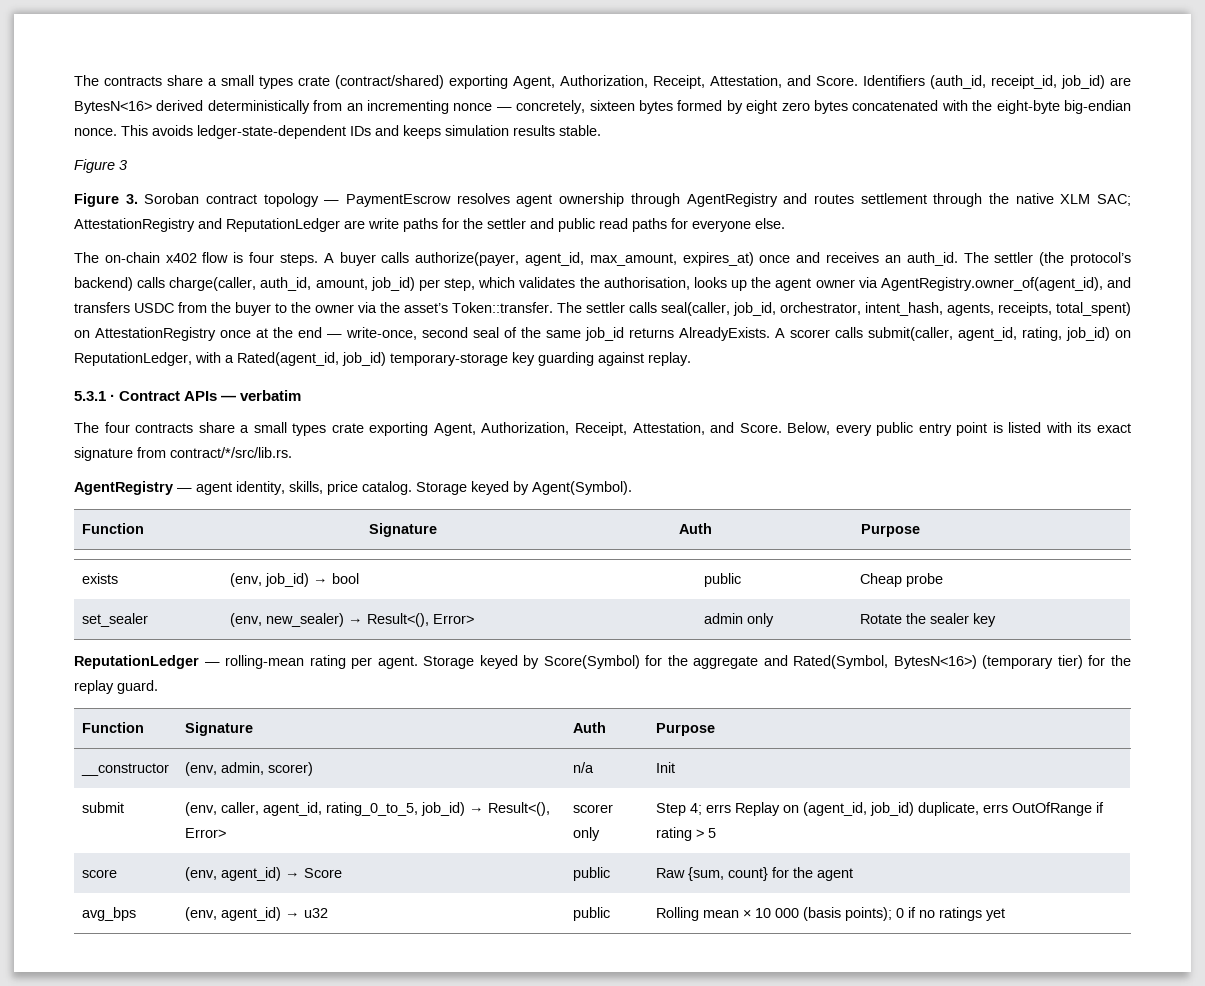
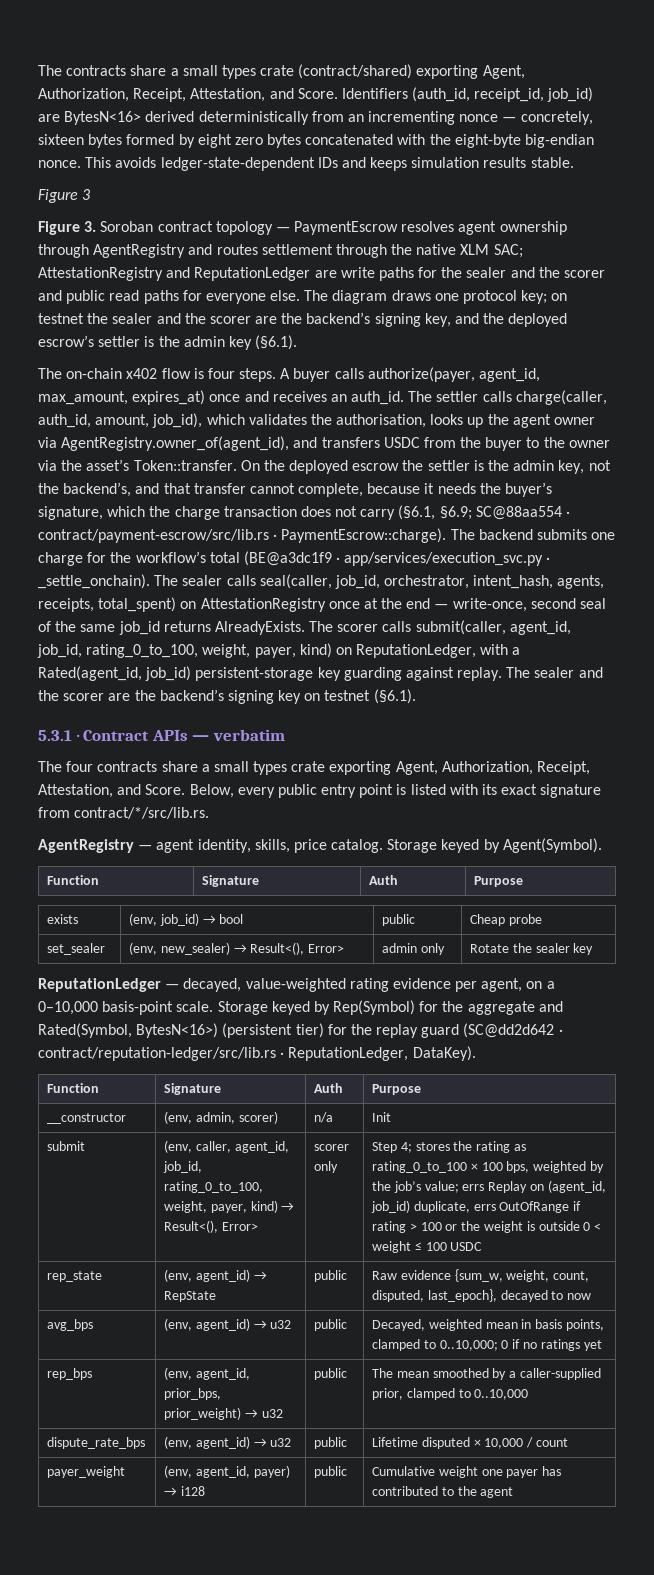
- Figure 3. Soroban contract topology — PaymentEscrow resolves agent ownership through AgentRegistry and routes settlement through the native XLM SAC; AttestationRegistry and ReputationLedger are write paths for the settler and public read paths for everyone else.
+ Figure 3. Soroban contract topology — PaymentEscrow resolves agent ownership through AgentRegistry and routes settlement through the native XLM SAC; AttestationRegistry and ReputationLedger are write paths for the sealer and the scorer and public read paths for everyone else. The diagram draws one protocol key; on testnet the sealer and the scorer are the backend’s signing key, and the deployed escrow’s settler is the admin key (§6.1).
- The settler (the protocol’s backend) calls charge(caller, auth_id, amount, job_id) per step, which validates the authorisation, looks up the agent owner via AgentRegistry.owner_of(agent_id), and transfers USDC from the buyer to the owner via the asset’s Token::transfer.
+ The settler calls charge(caller, auth_id, amount, job_id), which validates the authorisation, looks up the agent owner via AgentRegistry.owner_of(agent_id), and transfers USDC from the buyer to the owner via the asset’s Token::transfer.
- The settler calls seal(caller, job_id, orchestrator, intent_hash, agents, receipts, total_spent) on AttestationRegistry once at the end — write-once, second seal of the same job_id returns AlreadyExists.
+ On the deployed escrow the settler is the admin key, not the backend’s, and that transfer cannot complete, because it needs the buyer’s signature, which the charge transaction does not carry (§6.1, §6.9; SC@88aa554 · contract/payment-escrow/src/lib.rs · PaymentEscrow::charge). The backend submits one charge for the workflow’s total (BE@a3dc1f9 · app/services/execution_svc.py · _settle_onchain). The sealer calls seal(caller, job_id, orchestrator, intent_hash, agents, receipts, total_spent) on AttestationRegistry once at the end — write-once, second seal of the same job_id returns AlreadyExists.
- A scorer calls submit(caller, agent_id, rating, job_id) on ReputationLedger, with a Rated(agent_id, job_id) temporary-storage key guarding against replay.
+ The scorer calls submit(caller, agent_id, job_id, rating_0_to_100, weight, payer, kind) on ReputationLedger, with a Rated(agent_id, job_id) persistent-storage key guarding against replay. The sealer and the scorer are the backend’s signing key on testnet (§6.1).
- ReputationLedger — rolling-mean rating per agent. Storage keyed by Score(Symbol) for the aggregate and Rated(Symbol, BytesN<16>) (temporary tier) for the replay guard.
+ ReputationLedger — decayed, value-weighted rating evidence per agent, on a 0–10,000 basis-point scale. Storage keyed by Rep(Symbol) for the aggregate and Rated(Symbol, BytesN<16>) (persistent tier) for the replay guard (SC@dd2d642 · contract/reputation-ledger/src/lib.rs · ReputationLedger, DataKey).
- (env, caller, agent_id, rating_0_to_5, job_id) → Result<(), Error>
+ (env, caller, agent_id, job_id, rating_0_to_100, weight, payer, kind) → Result<(), Error>
- Step 4; errs Replay on (agent_id, job_id) duplicate, errs OutOfRange if rating > 5
- score | (env, agent_id) → Score | public | Raw {sum, count} for the agent
+ Step 4; stores the rating as rating_0_to_100 × 100 bps, weighted by the job’s value; errs Replay on (agent_id, job_id) duplicate, errs OutOfRange if rating > 100 or the weight is outside 0 < weight ≤ 100 USDC
+ rep_state | (env, agent_id) → RepState | public | Raw evidence {sum_w, weight, count, disputed, last_epoch}, decayed to now
- avg_bps | (env, agent_id) → u32 | public | Rolling mean × 10 000 (basis points); 0 if no ratings yet
+ avg_bps | (env, agent_id) → u32 | public | Decayed, weighted mean in basis points, clamped to 0..10,000; 0 if no ratings yet
+ rep_bps | (env, agent_id, prior_bps, prior_weight) → u32 | public | The mean smoothed by a caller-supplied prior, clamped to 0..10,000
+ dispute_rate_bps | (env, agent_id) → u32 | public | Lifetime disputed × 10,000 / count
+ payer_weight | (env, agent_id, payer) → i128 | public | Cumulative weight one payer has contributed to the agent

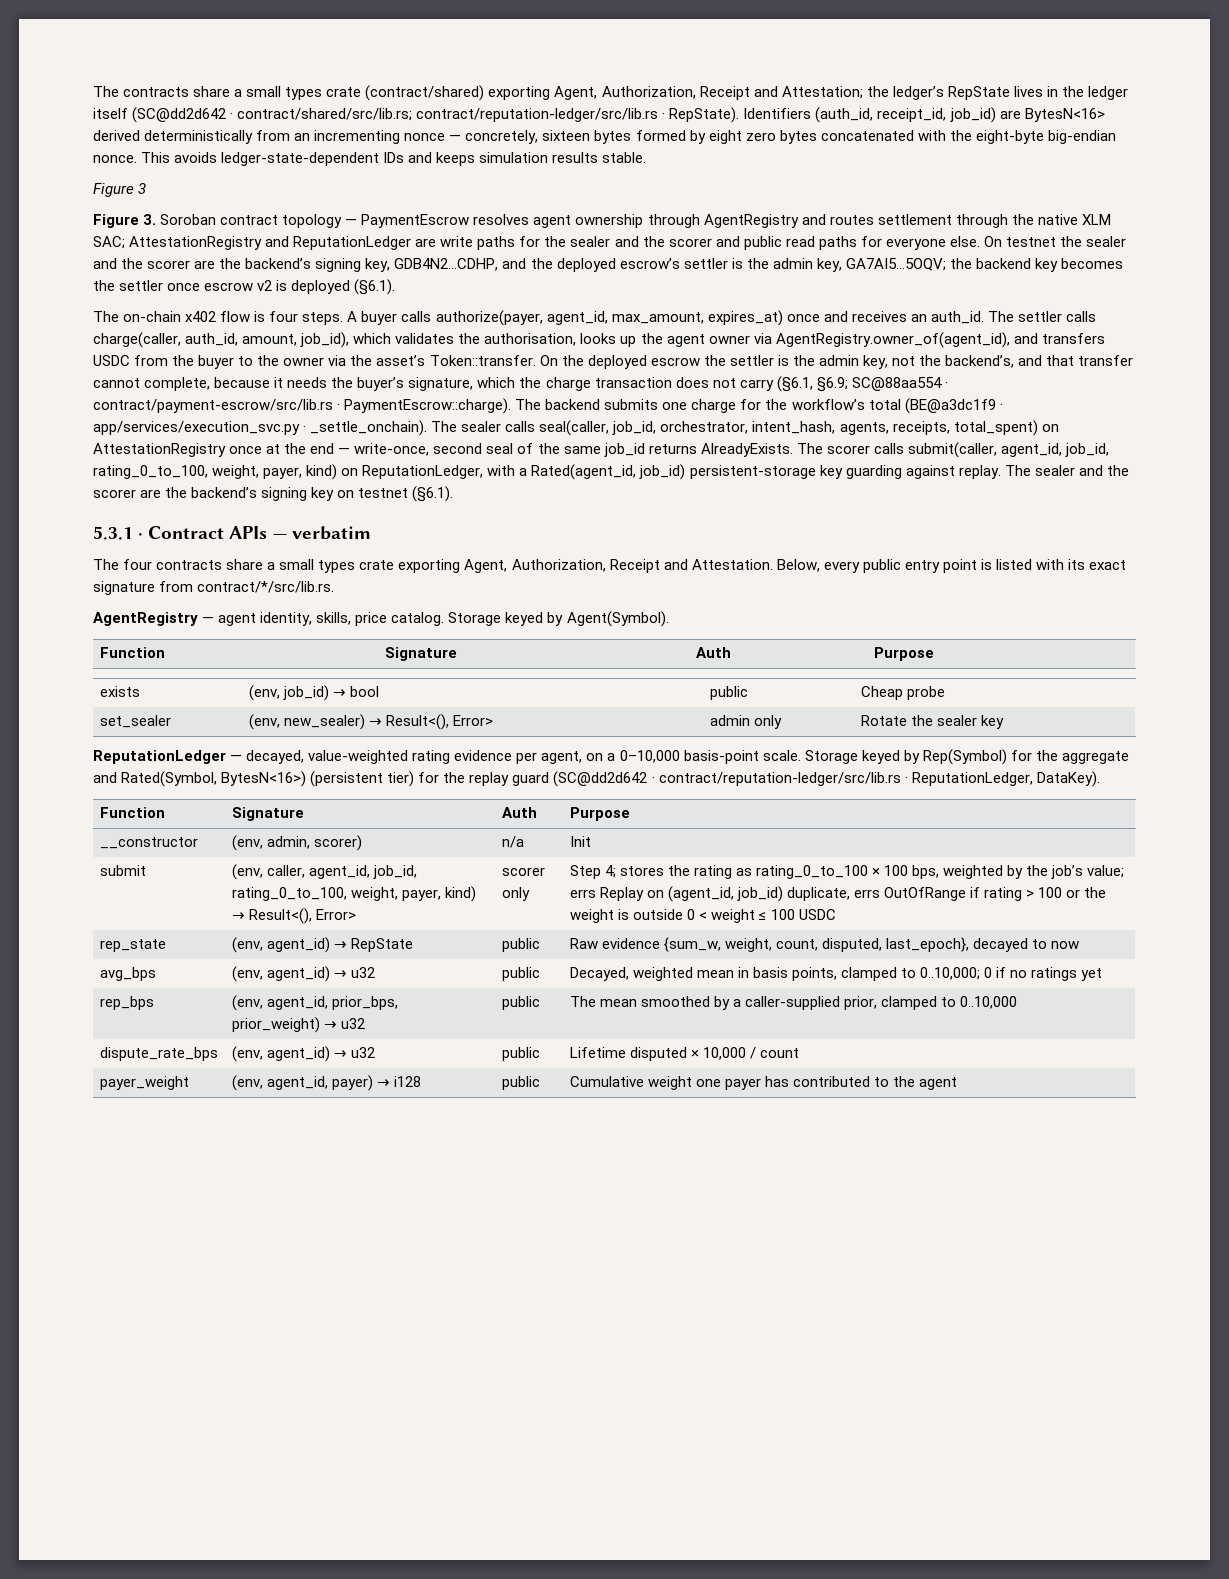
- The contracts share a small types crate (contract/shared) exporting Agent, Authorization, Receipt, Attestation, and Score.
+ The contracts share a small types crate (contract/shared) exporting Agent, Authorization, Receipt and Attestation; the ledger’s RepState lives in the ledger itself (SC@dd2d642 · contract/shared/src/lib.rs; contract/reputation-ledger/src/lib.rs · RepState).
- The diagram draws one protocol key; on testnet the sealer and the scorer are the backend’s signing key, and the deployed escrow’s settler is the admin key (§6.1).
+ On testnet the sealer and the scorer are the backend’s signing key, GDB4N2…CDHP, and the deployed escrow’s settler is the admin key, GA7AI5…5OQV; the backend key becomes the settler once escrow v2 is deployed (§6.1).
- The four contracts share a small types crate exporting Agent, Authorization, Receipt, Attestation, and Score.
+ The four contracts share a small types crate exporting Agent, Authorization, Receipt and Attestation.

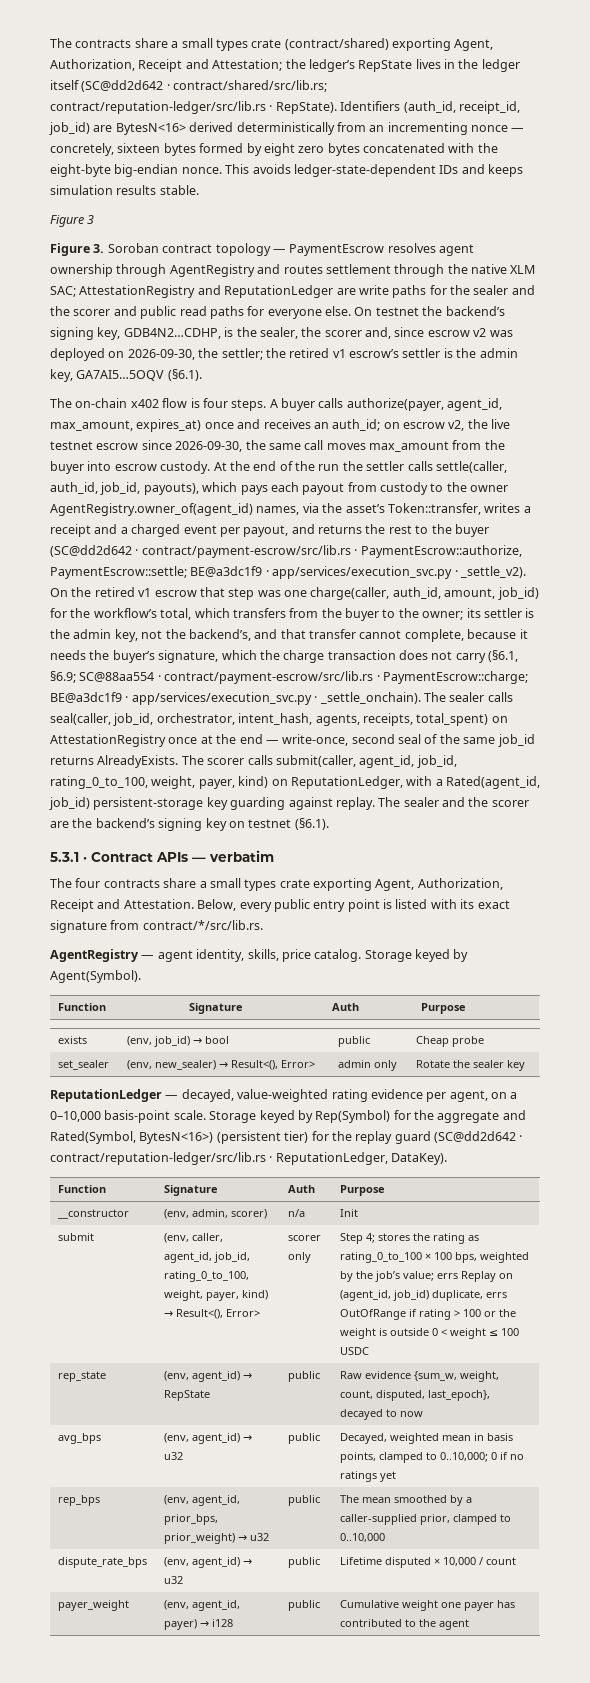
- On testnet the sealer and the scorer are the backend’s signing key, GDB4N2…CDHP, and the deployed escrow’s settler is the admin key, GA7AI5…5OQV; the backend key becomes the settler once escrow v2 is deployed (§6.1).
+ On testnet the backend’s signing key, GDB4N2…CDHP, is the sealer, the scorer and, since escrow v2 was deployed on 2026-09-30, the settler; the retired v1 escrow’s settler is the admin key, GA7AI5…5OQV (§6.1).
- A buyer calls authorize(payer, agent_id, max_amount, expires_at) once and receives an auth_id. The settler calls charge(caller, auth_id, amount, job_id), which validates the authorisation, looks up the agent owner via AgentRegistry.owner_of(agent_id), and transfers USDC from the buyer to the owner via the asset’s Token::transfer. On the deployed escrow the settler is the admin key, not the backend’s, and that transfer cannot complete, because it needs the buyer’s signature, which the charge transaction does not carry (§6.1, §6.9; SC@88aa554 · contract/payment-escrow/src/lib.rs · PaymentEscrow::charge). The backend submits one charge for the workflow’s total (BE@a3dc1f9 · app/services/execution_svc.py · _settle_onchain).
+ A buyer calls authorize(payer, agent_id, max_amount, expires_at) once and receives an auth_id; on escrow v2, the live testnet escrow since 2026-09-30, the same call moves max_amount from the buyer into escrow custody. At the end of the run the settler calls settle(caller, auth_id, job_id, payouts), which pays each payout from custody to the owner AgentRegistry.owner_of(agent_id) names, via the asset’s Token::transfer, writes a receipt and a charged event per payout, and returns the rest to the buyer (SC@dd2d642 · contract/payment-escrow/src/lib.rs · PaymentEscrow::authorize, PaymentEscrow::settle; BE@a3dc1f9 · app/services/execution_svc.py · _settle_v2). On the retired v1 escrow that step was one charge(caller, auth_id, amount, job_id) for the workflow’s total, which transfers from the buyer to the owner; its settler is the admin key, not the backend’s, and that transfer cannot complete, because it needs the buyer’s signature, which the charge transaction does not carry (§6.1, §6.9; SC@88aa554 · contract/payment-escrow/src/lib.rs · PaymentEscrow::charge; BE@a3dc1f9 · app/services/execution_svc.py · _settle_onchain).

